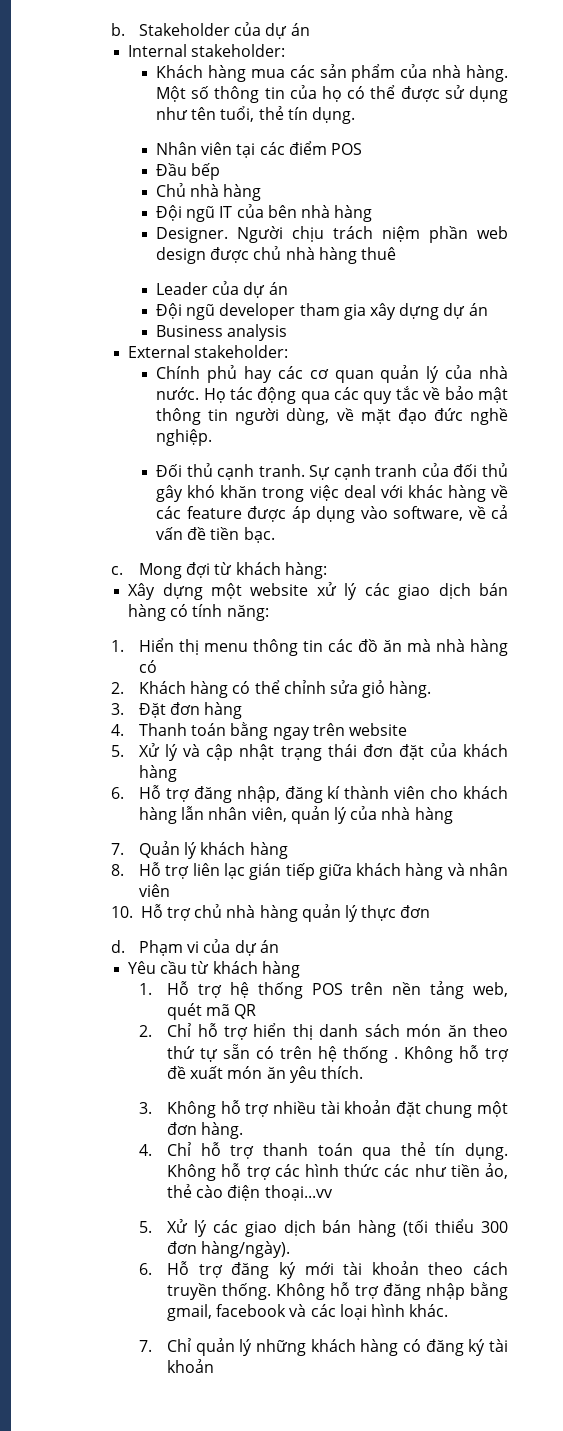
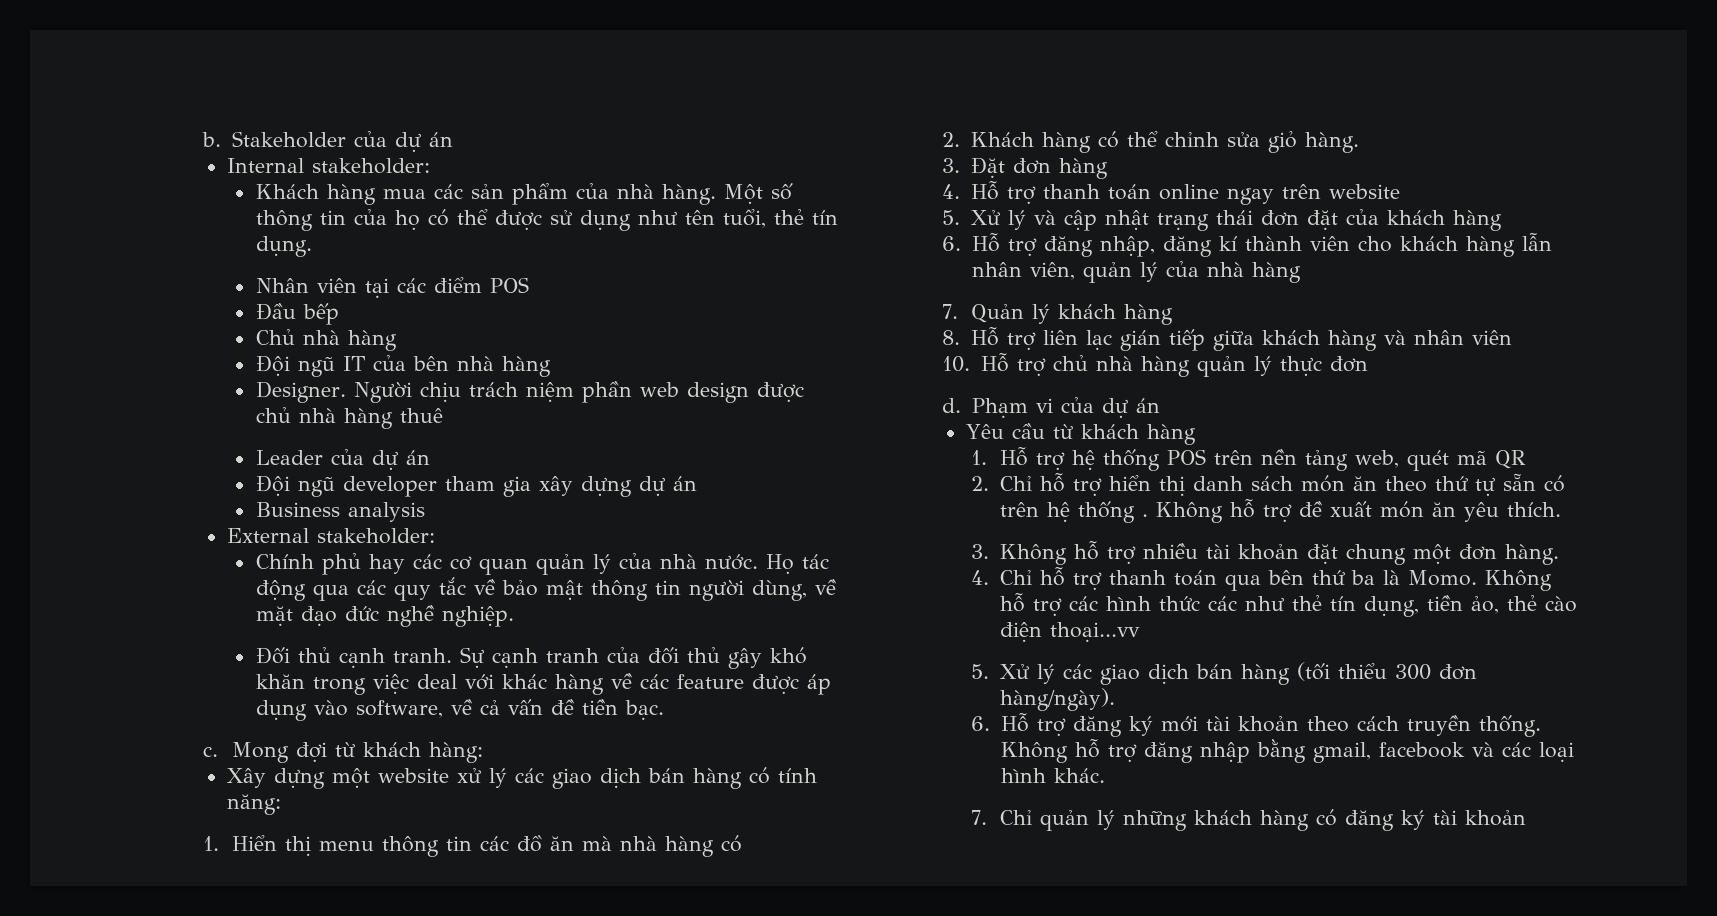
- 4. Thanh toán bằng ngay trên website
+ 4. Hỗ trợ thanh toán online ngay trên website
- 4. Chỉ hỗ trợ thanh toán qua thẻ tín dụng.
+ 4. Chỉ hỗ trợ thanh toán qua bên thứ ba là Momo.
- Không hỗ trợ các hình thức các như tiền ảo, thẻ cào điện thoại...vv
+ Không hỗ trợ các hình thức các như thẻ tín dụng, tiền ảo, thẻ cào điện thoại...vv

